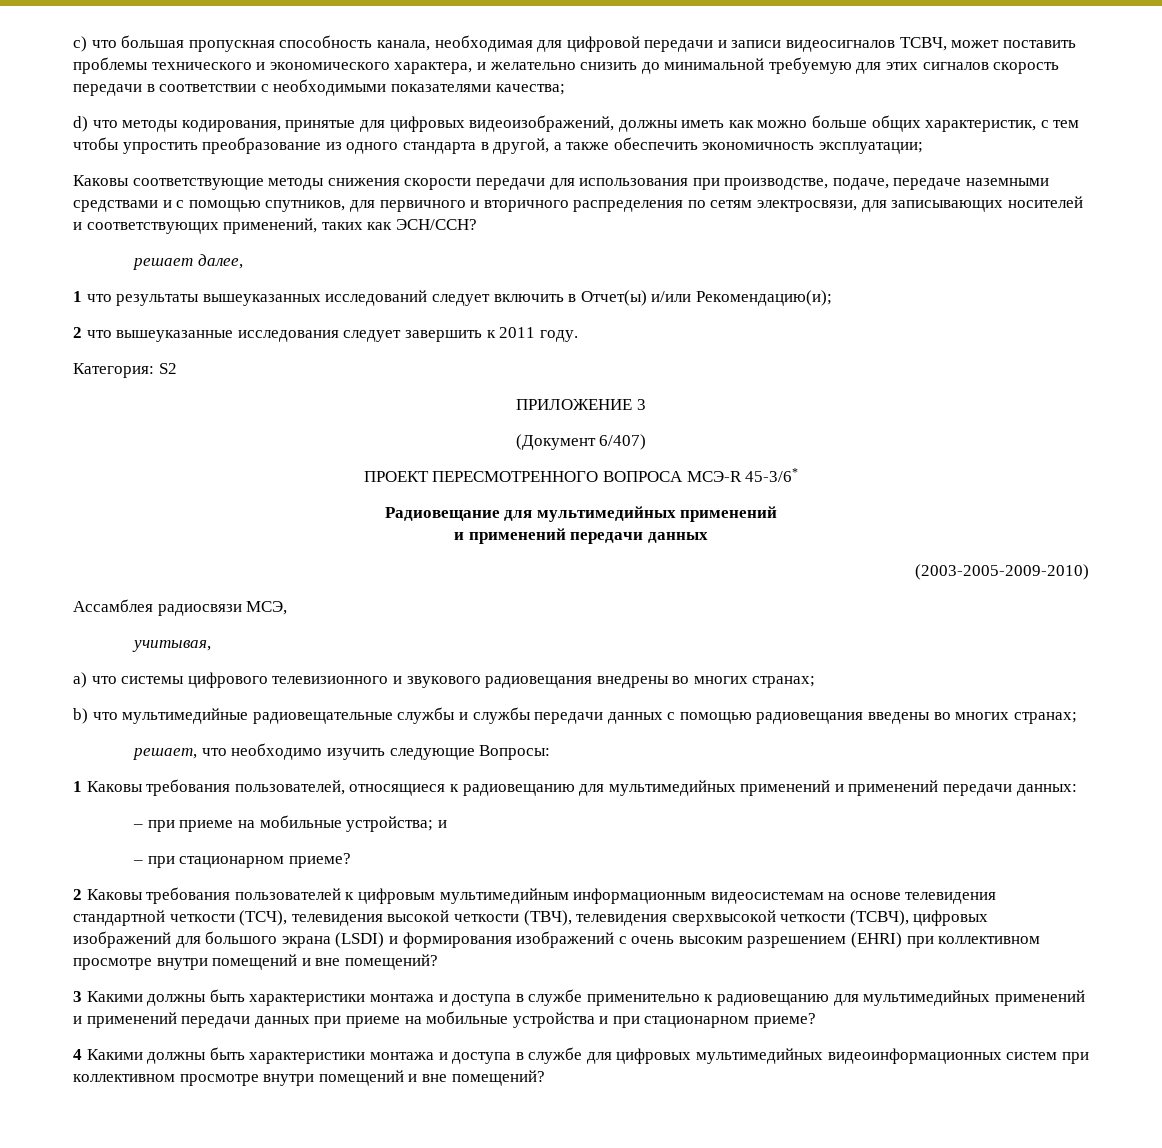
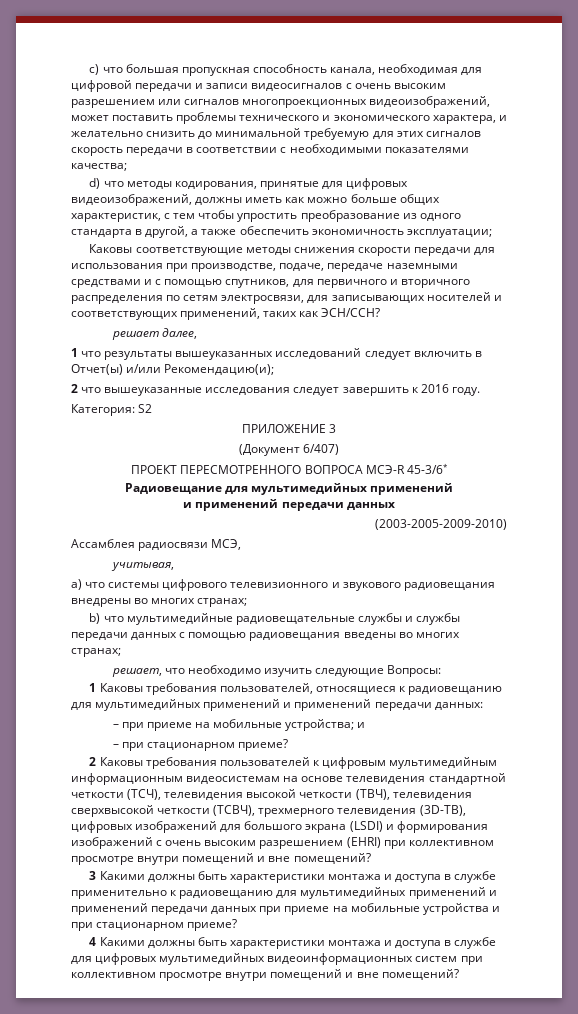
- c) что большая пропускная способность канала, необходимая для цифровой передачи и записи видеосигналов ТСВЧ, может поставить проблемы технического и экономического характера, и желательно снизить до минимальной требуемую для этих сигналов скорость передачи в соответствии с необходимыми показателями качества;
+ c) что большая пропускная способность канала, необходимая для цифровой передачи и записи видеосигналов с очень высоким разрешением или сигналов многопроекционных видеоизображений, может поставить проблемы технического и экономического характера, и желательно снизить до минимальной требуемую для этих сигналов скорость передачи в соответствии с необходимыми показателями качества;
- 2 что вышеуказанные исследования следует завершить к 2011 году.
+ 2 что вышеуказанные исследования следует завершить к 2016 году.
- 2 Каковы требования пользователей к цифровым мультимедийным информационным видеосистемам на основе телевидения стандартной четкости (ТСЧ), телевидения высокой четкости (ТВЧ), телевидения сверхвысокой четкости (ТСВЧ), цифровых изображений для большого экрана (LSDI) и формирования изображений с очень высоким разрешением (EHRI) при коллективном просмотре внутри помещений и вне помещений?
+ 2 Каковы требования пользователей к цифровым мультимедийным информационным видеосистемам на основе телевидения стандартной четкости (ТСЧ), телевидения высокой четкости (ТВЧ), телевидения сверхвысокой четкости (ТСВЧ), трехмерного телевидения (3D-ТВ), цифровых изображений для большого экрана (LSDI) и формирования изображений с очень высоким разрешением (EHRI) при коллективном просмотре внутри помещений и вне помещений?

